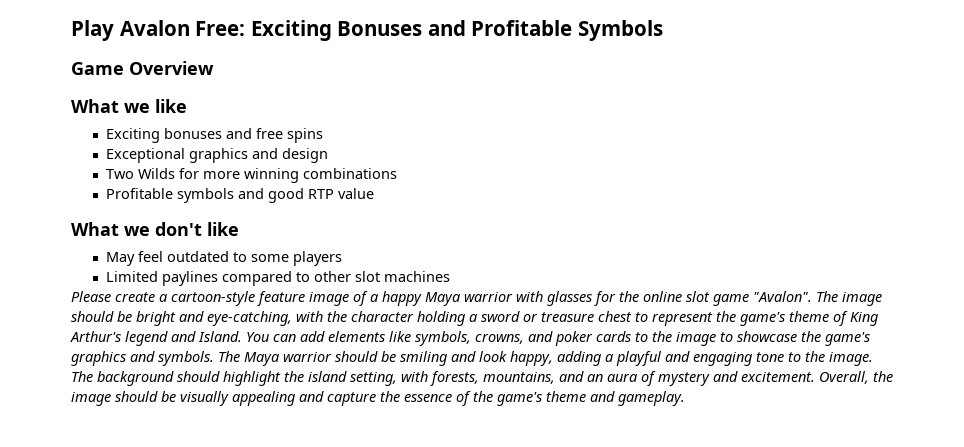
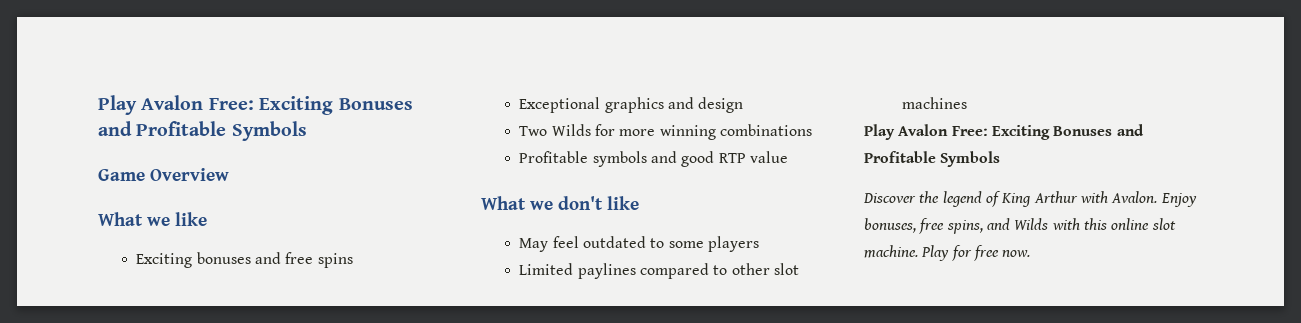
  Limited paylines compared to other slot machines
- Please create a cartoon-style feature image of a happy Maya warrior with glasses for the online slot game "Avalon". The image should be bright and eye-catching, with the character holding a sword or treasure chest to represent the game's theme of King Arthur's legend and Island. You can add elements like symbols, crowns, and poker cards to the image to showcase the game's graphics and symbols. The Maya warrior should be smiling and look happy, adding a playful and engaging tone to the image. The background should highlight the island setting, with forests, mountains, and an aura of mystery and excitement. Overall, the image should be visually appealing and capture the essence of the game's theme and gameplay.
+ Play Avalon Free: Exciting Bonuses and Profitable Symbols
+ Discover the legend of King Arthur with Avalon. Enjoy bonuses, free spins, and Wilds with this online slot machine. Play for free now.

